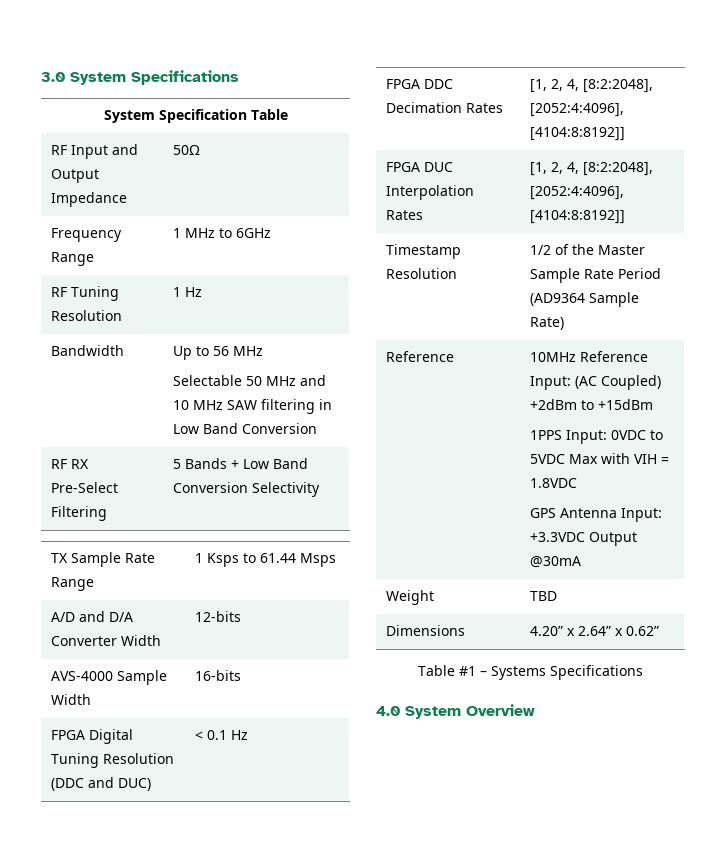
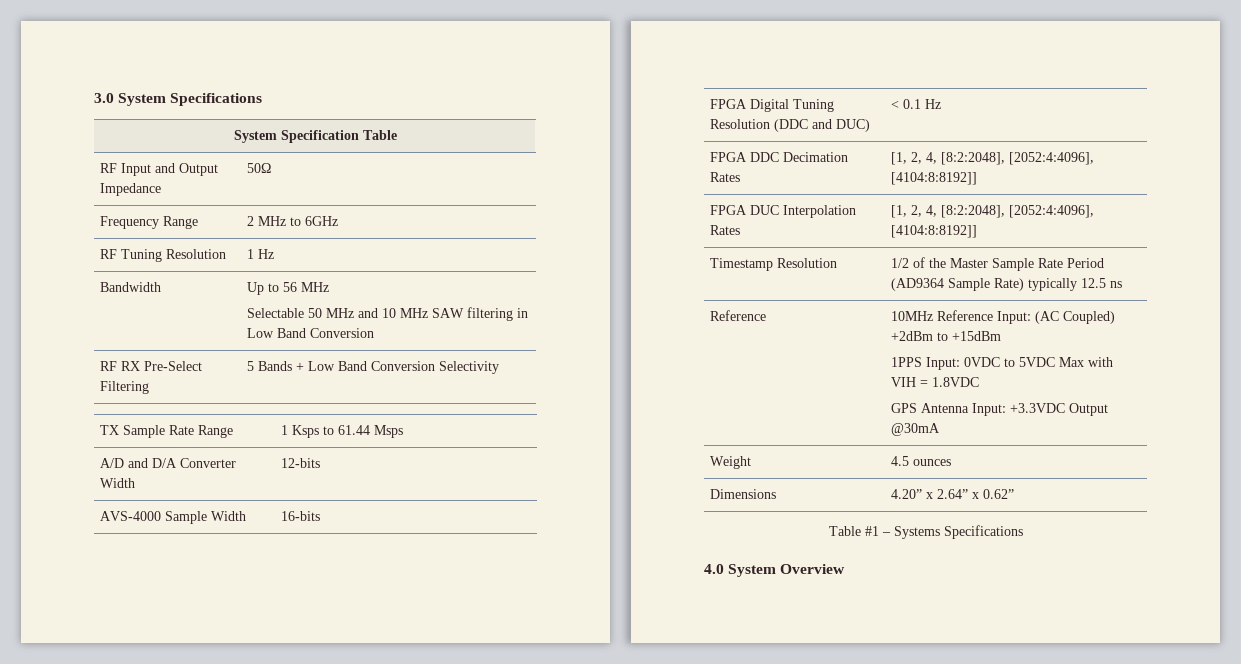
- Frequency Range | 1 MHz to 6GHz
+ Frequency Range | 2 MHz to 6GHz
- Timestamp Resolution | 1/2 of the Master Sample Rate Period (AD9364 Sample Rate)
+ Timestamp Resolution | 1/2 of the Master Sample Rate Period (AD9364 Sample Rate) typically 12.5 ns
- Weight | TBD
+ Weight | 4.5 ounces

